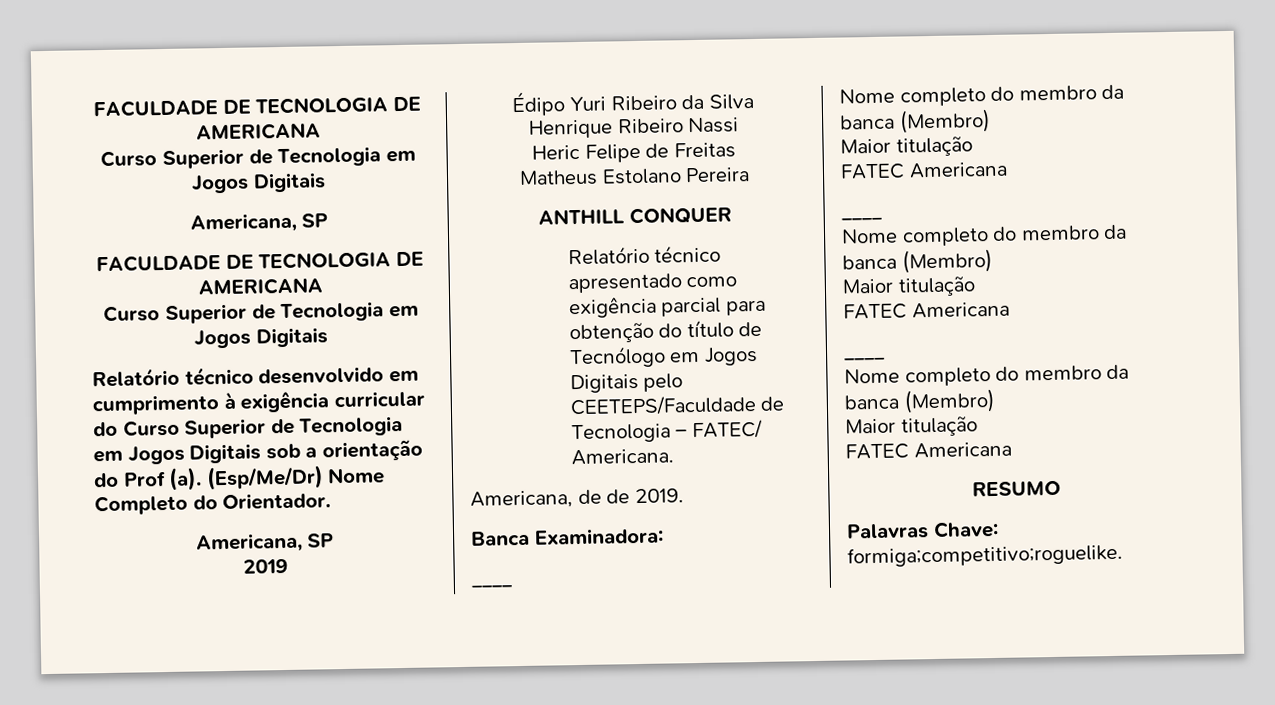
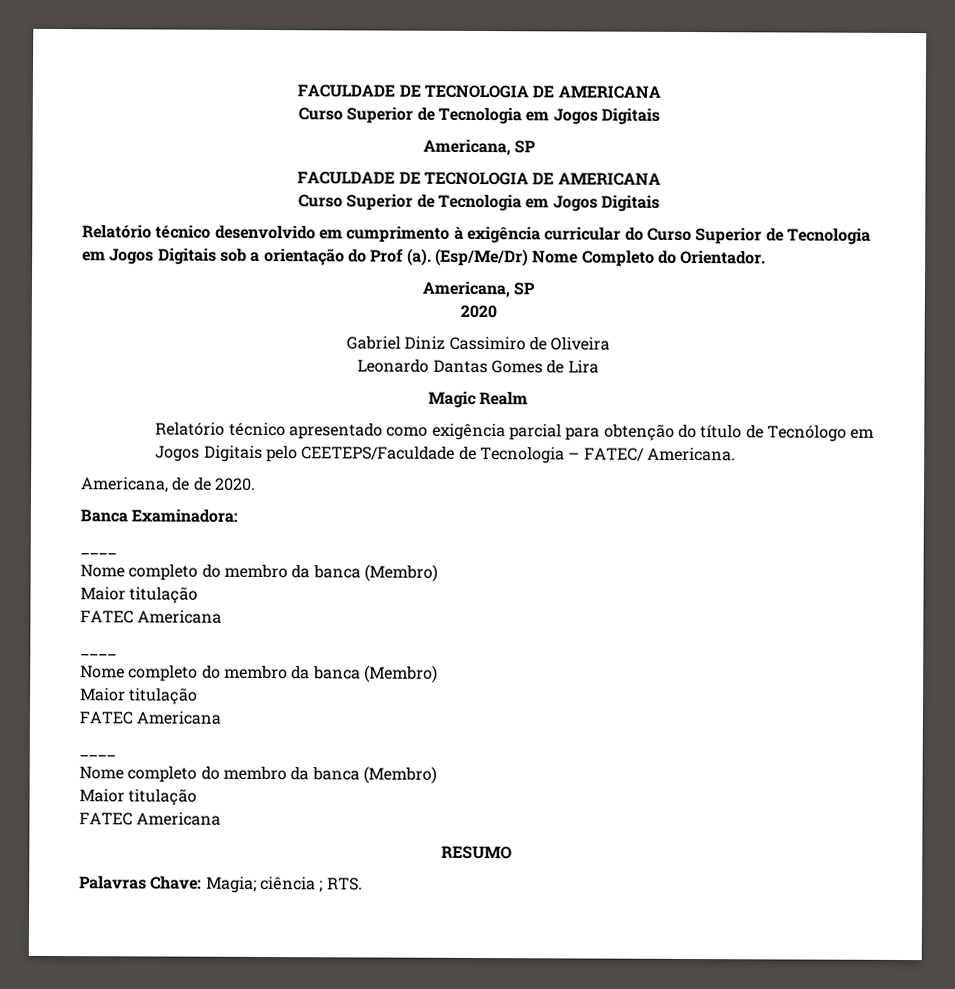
- 2019
- Édipo Yuri Ribeiro da Silva
- Henrique Ribeiro Nassi
- Heric Felipe de Freitas
- Matheus Estolano Pereira
- ANTHILL CONQUER
+ 2020
+ Gabriel Diniz Cassimiro de Oliveira
+ Leonardo Dantas Gomes de Lira
+ Magic Realm
- Americana, de de 2019.
+ Americana, de de 2020.
- Palavras Chave: formiga;competitivo;roguelike.
+ Palavras Chave: Magia; ciência ; RTS.

